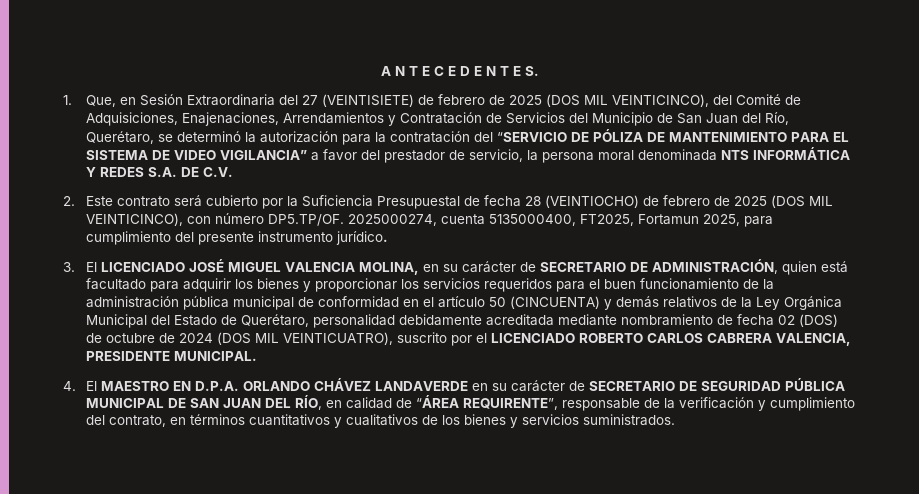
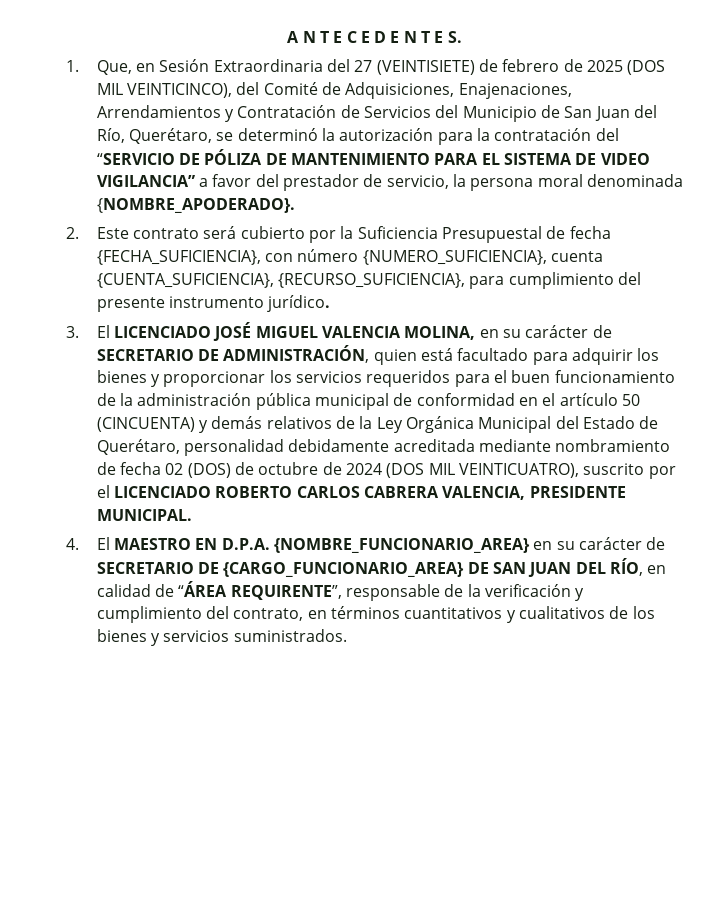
- 1. Que, en Sesión Extraordinaria del 27 (VEINTISIETE) de febrero de 2025 (DOS MIL VEINTICINCO), del Comité de Adquisiciones, Enajenaciones, Arrendamientos y Contratación de Servicios del Municipio de San Juan del Río, Querétaro, se determinó la autorización para la contratación del “SERVICIO DE PÓLIZA DE MANTENIMIENTO PARA EL SISTEMA DE VIDEO VIGILANCIA” a favor del prestador de servicio, la persona moral denominada NTS INFORMÁTICA Y REDES S.A. DE C.V.
+ 1. Que, en Sesión Extraordinaria del 27 (VEINTISIETE) de febrero de 2025 (DOS MIL VEINTICINCO), del Comité de Adquisiciones, Enajenaciones, Arrendamientos y Contratación de Servicios del Municipio de San Juan del Río, Querétaro, se determinó la autorización para la contratación del “SERVICIO DE PÓLIZA DE MANTENIMIENTO PARA EL SISTEMA DE VIDEO VIGILANCIA” a favor del prestador de servicio, la persona moral denominada {NOMBRE_APODERADO}.
- 2. Este contrato será cubierto por la Suficiencia Presupuestal de fecha 28 (VEINTIOCHO) de febrero de 2025 (DOS MIL VEINTICINCO), con número DP5.TP/OF. 2025000274, cuenta 5135000400, FT2025, Fortamun 2025, para cumplimiento del presente instrumento jurídico.
+ 2. Este contrato será cubierto por la Suficiencia Presupuestal de fecha {FECHA_SUFICIENCIA}, con número {NUMERO_SUFICIENCIA}, cuenta {CUENTA_SUFICIENCIA}, {RECURSO_SUFICIENCIA}, para cumplimiento del presente instrumento jurídico.
- 4. El MAESTRO EN D.P.A. ORLANDO CHÁVEZ LANDAVERDE en su carácter de SECRETARIO DE SEGURIDAD PÚBLICA MUNICIPAL DE SAN JUAN DEL RÍO, en calidad de “ÁREA REQUIRENTE”, responsable de la verificación y cumplimiento del contrato, en términos cuantitativos y cualitativos de los bienes y servicios suministrados.
+ 4. El MAESTRO EN D.P.A. {NOMBRE_FUNCIONARIO_AREA} en su carácter de SECRETARIO DE {CARGO_FUNCIONARIO_AREA} DE SAN JUAN DEL RÍO, en calidad de “ÁREA REQUIRENTE”, responsable de la verificación y cumplimiento del contrato, en términos cuantitativos y cualitativos de los bienes y servicios suministrados.

